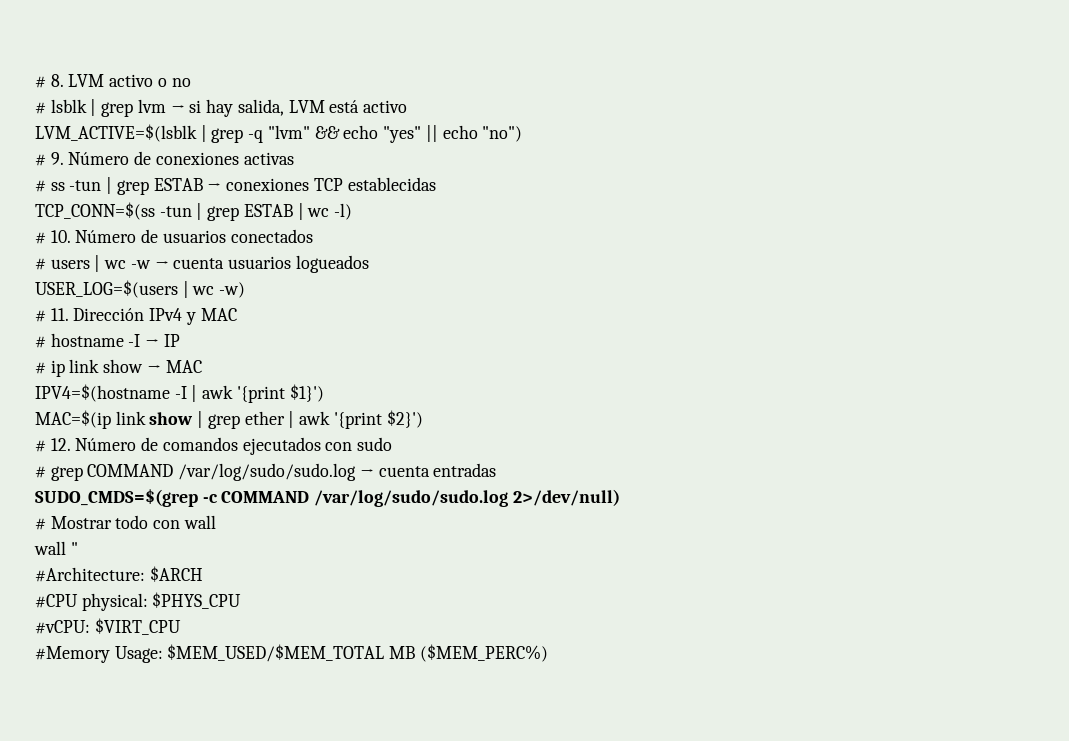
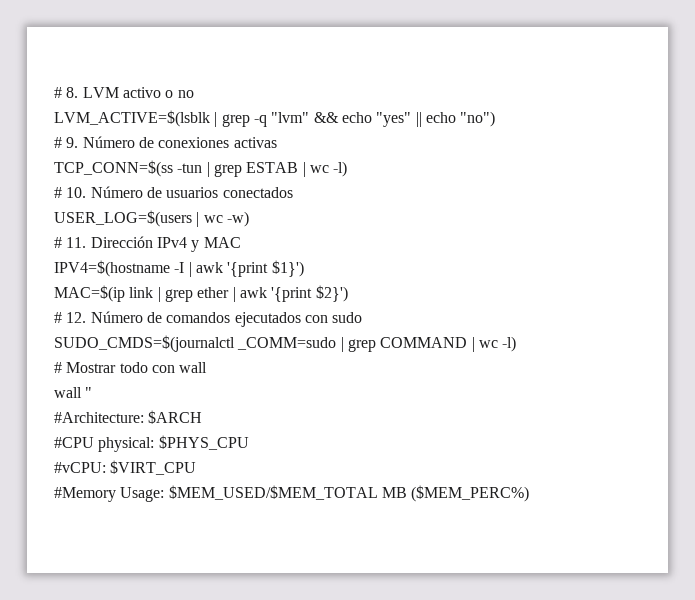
- # lsblk | grep lvm → si hay salida, LVM está activo
- # ss -tun | grep ESTAB → conexiones TCP establecidas
- # users | wc -w → cuenta usuarios logueados
- # hostname -I → IP
- # ip link show → MAC
- MAC=$(ip link show | grep ether | awk '{print $2}')
+ MAC=$(ip link | grep ether | awk '{print $2}')
- # grep COMMAND /var/log/sudo/sudo.log → cuenta entradas
- SUDO_CMDS=$(grep -c COMMAND /var/log/sudo/sudo.log 2>/dev/null)
+ SUDO_CMDS=$(journalctl _COMM=sudo | grep COMMAND | wc -l)

